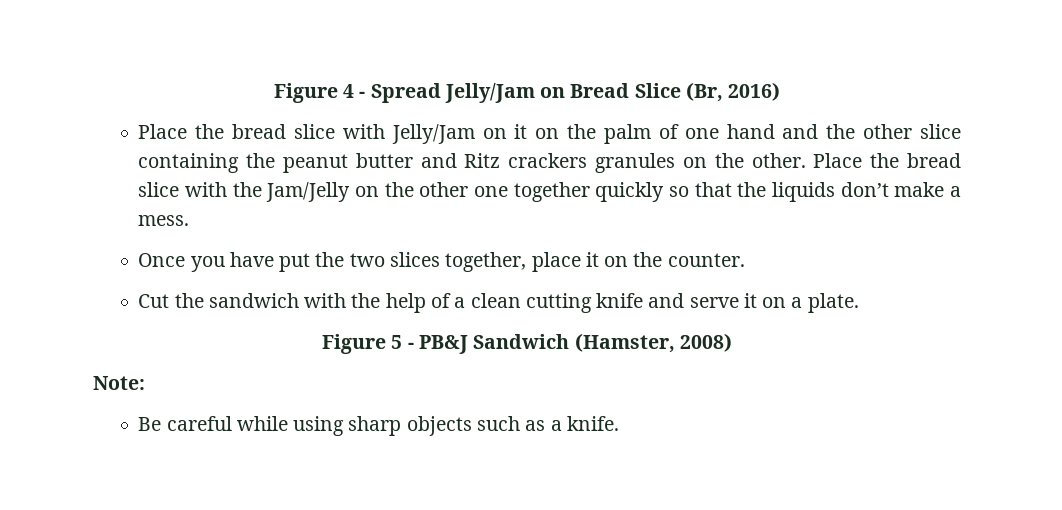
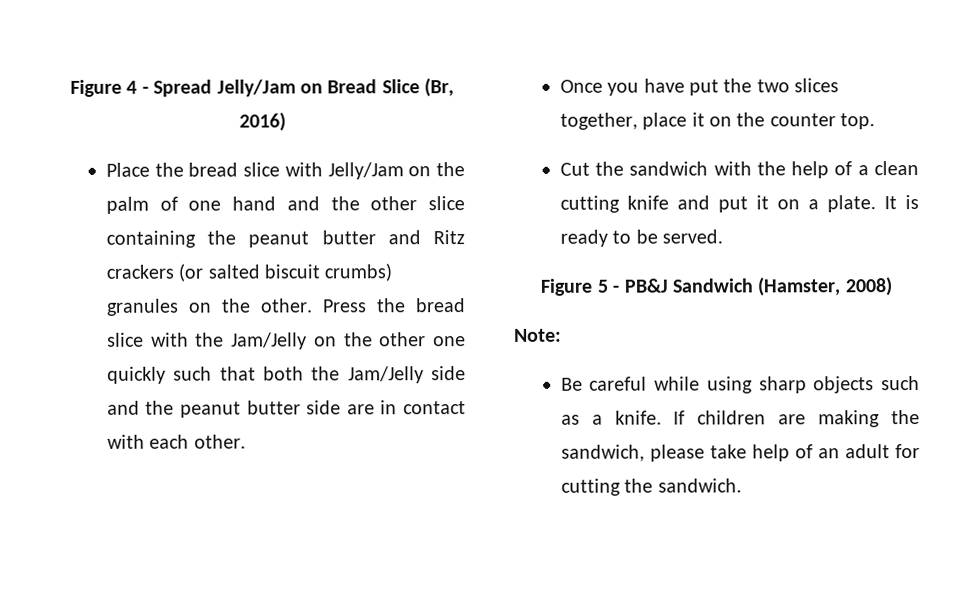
- Place the bread slice with Jelly/Jam on it on the palm of one hand and the other slice containing the peanut butter and Ritz crackers granules on the other.
+ Place the bread slice with Jelly/Jam on the palm of one hand and the other slice containing the peanut butter and Ritz crackers (or salted biscuit crumbs) granules on the other.
- Place the bread slice with the Jam/Jelly on the other one together quickly so that the liquids don’t make a mess.
+ Press the bread slice with the Jam/Jelly on the other one quickly such that both the Jam/Jelly side and the peanut butter side are in contact with each other.
- Once you have put the two slices together, place it on the counter.
+ Once you have put the two slices together, place it on the counter top.
- Cut the sandwich with the help of a clean cutting knife and serve it on a plate.
+ Cut the sandwich with the help of a clean cutting knife and put it on a plate. It is ready to be served.
+ If children are making the sandwich, please take help of an adult for cutting the sandwich.

